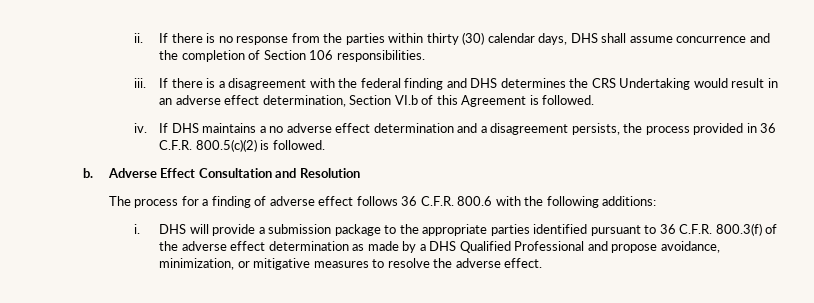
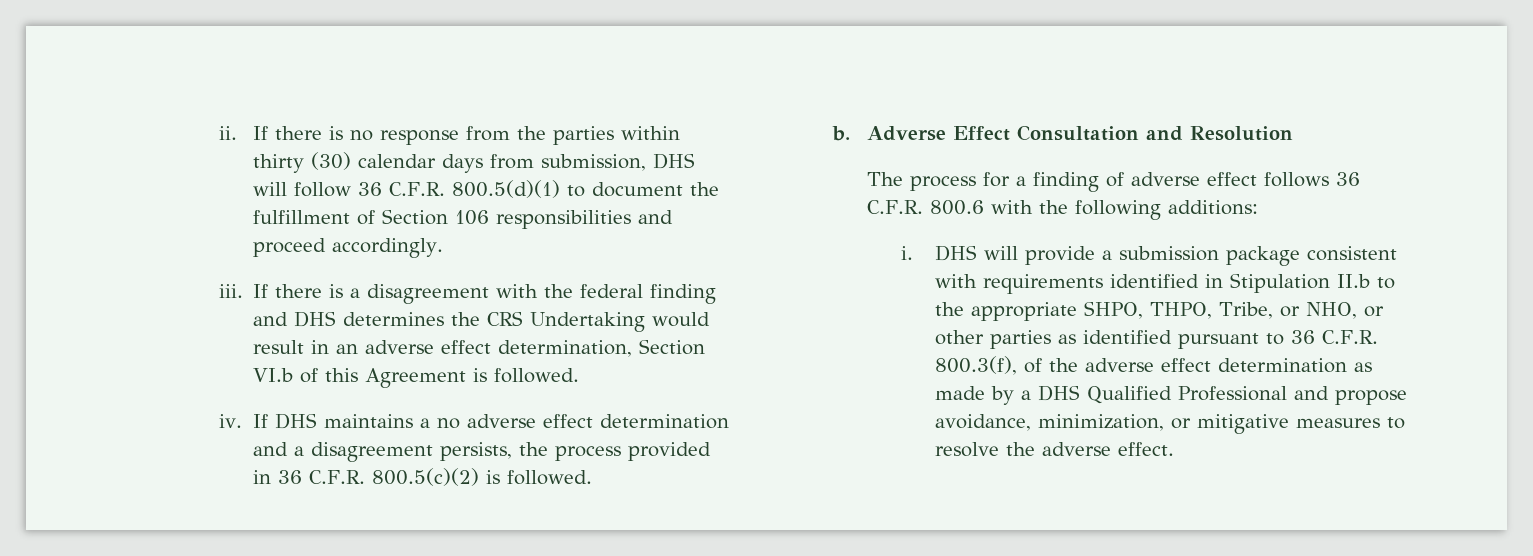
- If there is no response from the parties within thirty (30) calendar days, DHS shall assume concurrence and the completion of Section 106 responsibilities.
+ If there is no response from the parties within thirty (30) calendar days from submission, DHS will follow 36 C.F.R. 800.5(d)(1) to document the fulfillment of Section 106 responsibilities and proceed accordingly.
- DHS will provide a submission package to the appropriate parties identified pursuant to 36 C.F.R. 800.3(f) of the adverse effect determination as made by a DHS Qualified Professional and propose avoidance, minimization, or mitigative measures to resolve the adverse effect.
+ DHS will provide a submission package consistent with requirements identified in Stipulation II.b to the appropriate SHPO, THPO, Tribe, or NHO, or other parties as identified pursuant to 36 C.F.R. 800.3(f), of the adverse effect determination as made by a DHS Qualified Professional and propose avoidance, minimization, or mitigative measures to resolve the adverse effect.

